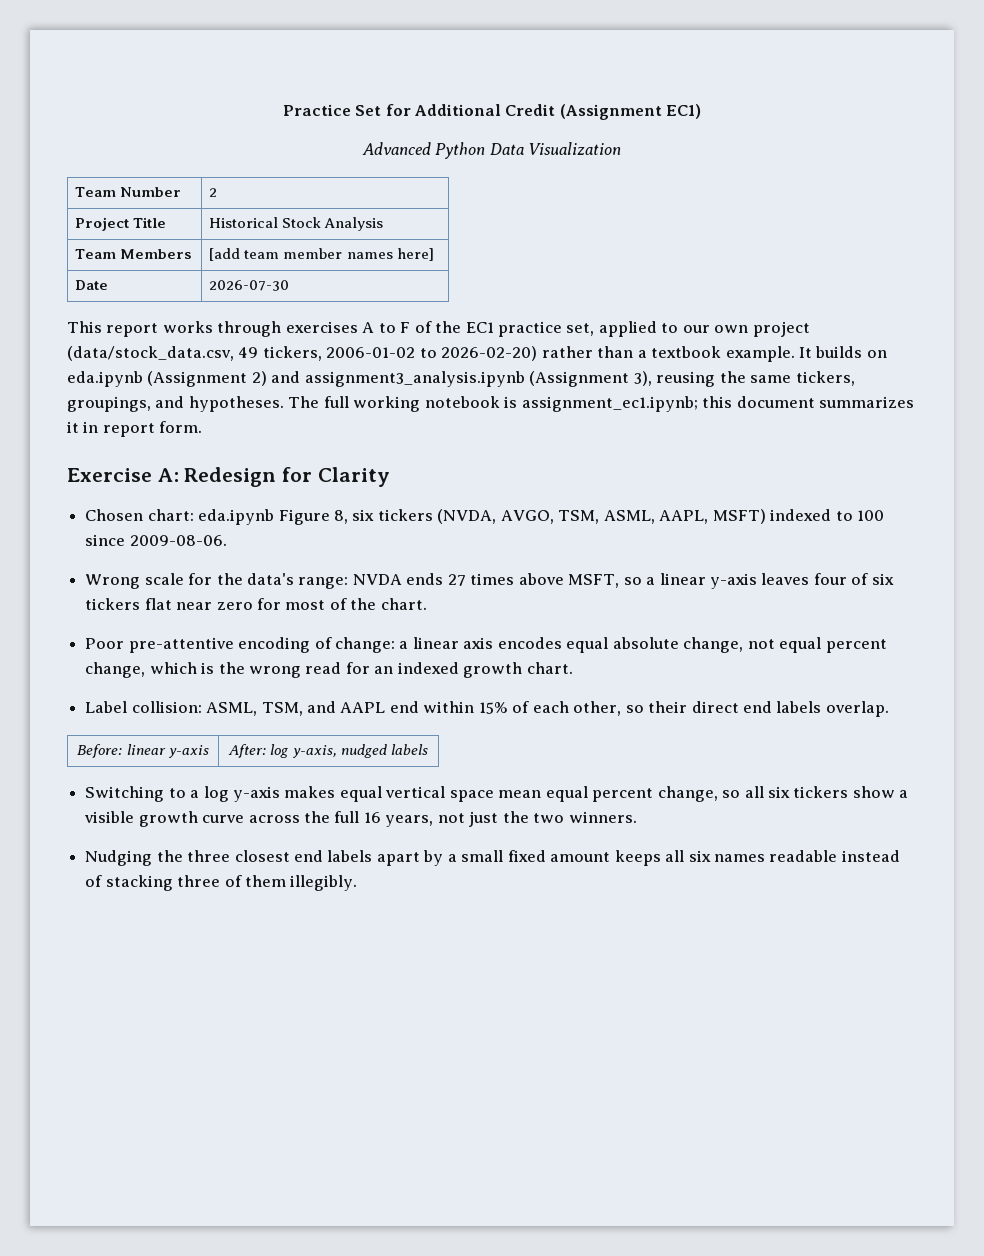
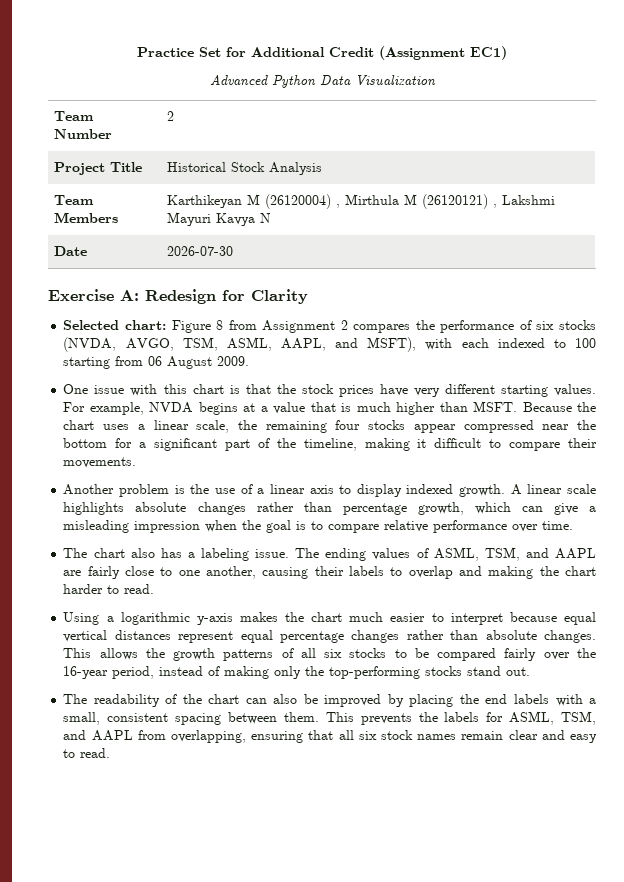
- Team Members | [add team member names here]
+ Team Members | Karthikeyan M (26120004) , Mirthula M (26120121) , Lakshmi Mayuri Kavya N
  Date | 2026-07-30
- This report works through exercises A to F of the EC1 practice set, applied to our own project (data/stock_data.csv, 49 tickers, 2006-01-02 to 2026-02-20) rather than a textbook example. It builds on eda.ipynb (Assignment 2) and assignment3_analysis.ipynb (Assignment 3), reusing the same tickers, groupings, and hypotheses. The full working notebook is assignment_ec1.ipynb; this document summarizes it in report form.
- Chosen chart: eda.ipynb Figure 8, six tickers (NVDA, AVGO, TSM, ASML, AAPL, MSFT) indexed to 100 since 2009-08-06.
- Wrong scale for the data's range: NVDA ends 27 times above MSFT, so a linear y-axis leaves four of six tickers flat near zero for most of the chart.
- Poor pre-attentive encoding of change: a linear axis encodes equal absolute change, not equal percent change, which is the wrong read for an indexed growth chart.
- Label collision: ASML, TSM, and AAPL end within 15% of each other, so their direct end labels overlap.
- Before: linear y-axis | After: log y-axis, nudged labels
- Switching to a log y-axis makes equal vertical space mean equal percent change, so all six tickers show a visible growth curve across the full 16 years, not just the two winners.
- Nudging the three closest end labels apart by a small fixed amount keeps all six names readable instead of stacking three of them illegibly.
+ Selected chart: Figure 8 from Assignment 2 compares the performance of six stocks (NVDA, AVGO, TSM, ASML, AAPL, and MSFT), with each indexed to 100 starting from 06 August 2009.
+ One issue with this chart is that the stock prices have very different starting values. For example, NVDA begins at a value that is much higher than MSFT. Because the chart uses a linear scale, the remaining four stocks appear compressed near the bottom for a significant part of the timeline, making it difficult to compare their movements.
+ Another problem is the use of a linear axis to display indexed growth. A linear scale highlights absolute changes rather than percentage growth, which can give a misleading impression when the goal is to compare relative performance over time.
+ The chart also has a labeling issue. The ending values of ASML, TSM, and AAPL are fairly close to one another, causing their labels to overlap and making the chart harder to read.
+ Using a logarithmic y-axis makes the chart much easier to interpret because equal vertical distances represent equal percentage changes rather than absolute changes. This allows the growth patterns of all six stocks to be compared fairly over the 16-year period, instead of making only the top-performing stocks stand out.
+ The readability of the chart can also be improved by placing the end labels with a small, consistent spacing between them. This prevents the labels for ASML, TSM, and AAPL from overlapping, ensuring that all six stock names remain clear and easy to read.

